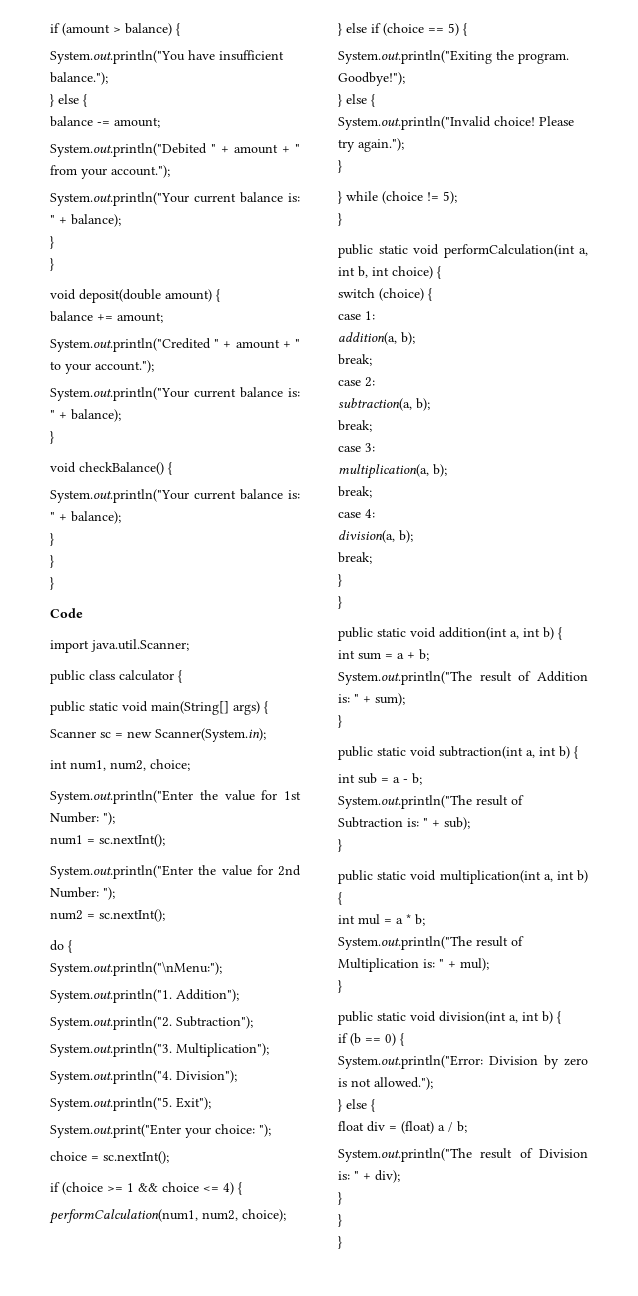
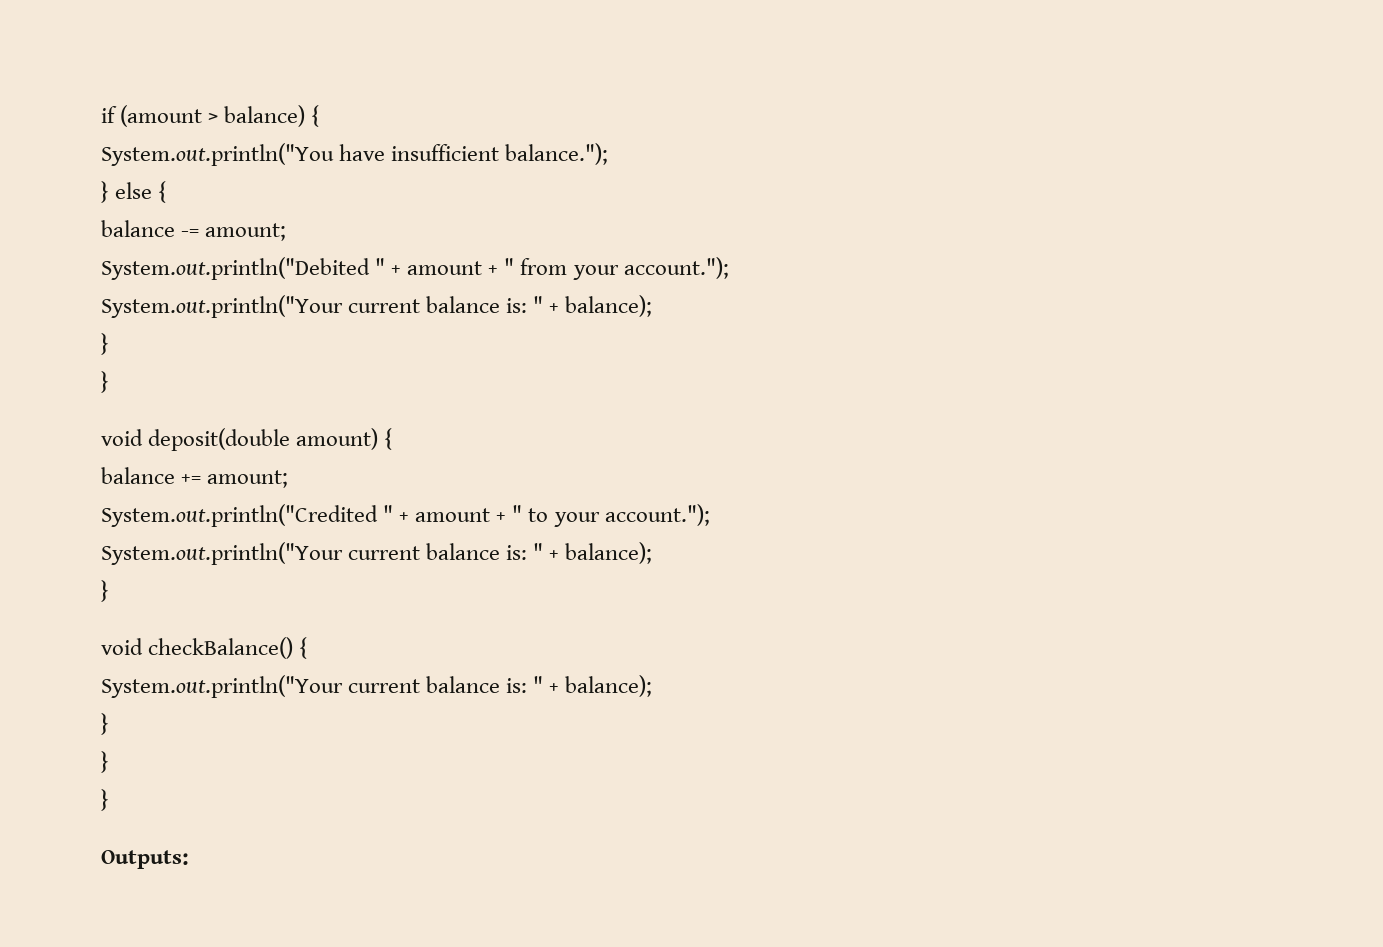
- Code
- import java.util.Scanner;
- public class calculator {
- public static void main(String[] args) {
- Scanner sc = new Scanner(System.in);
- int num1, num2, choice;
- System.out.println("Enter the value for 1st Number: ");
- num1 = sc.nextInt();
- System.out.println("Enter the value for 2nd Number: ");
- num2 = sc.nextInt();
- do {
- System.out.println("\nMenu:");
- System.out.println("1. Addition");
- System.out.println("2. Subtraction");
- System.out.println("3. Multiplication");
- System.out.println("4. Division");
- System.out.println("5. Exit");
- System.out.print("Enter your choice: ");
- choice = sc.nextInt();
- if (choice >= 1 && choice <= 4) {
- performCalculation(num1, num2, choice);
- } else if (choice == 5) {
- System.out.println("Exiting the program. Goodbye!");
- } else {
- System.out.println("Invalid choice! Please try again.");
- }
- } while (choice != 5);
- }
- public static void performCalculation(int a, int b, int choice) {
- switch (choice) {
- case 1:
- addition(a, b);
- break;
- case 2:
- subtraction(a, b);
- break;
- case 3:
- multiplication(a, b);
- break;
- case 4:
- division(a, b);
- break;
- }
- }
- public static void addition(int a, int b) {
- int sum = a + b;
- System.out.println("The result of Addition is: " + sum);
- }
- public static void subtraction(int a, int b) {
- int sub = a - b;
- System.out.println("The result of Subtraction is: " + sub);
- }
- public static void multiplication(int a, int b) {
- int mul = a * b;
- System.out.println("The result of Multiplication is: " + mul);
- }
- public static void division(int a, int b) {
- if (b == 0) {
- System.out.println("Error: Division by zero is not allowed.");
- } else {
- float div = (float) a / b;
- System.out.println("The result of Division is: " + div);
- }
- }
- }
+ Outputs:

